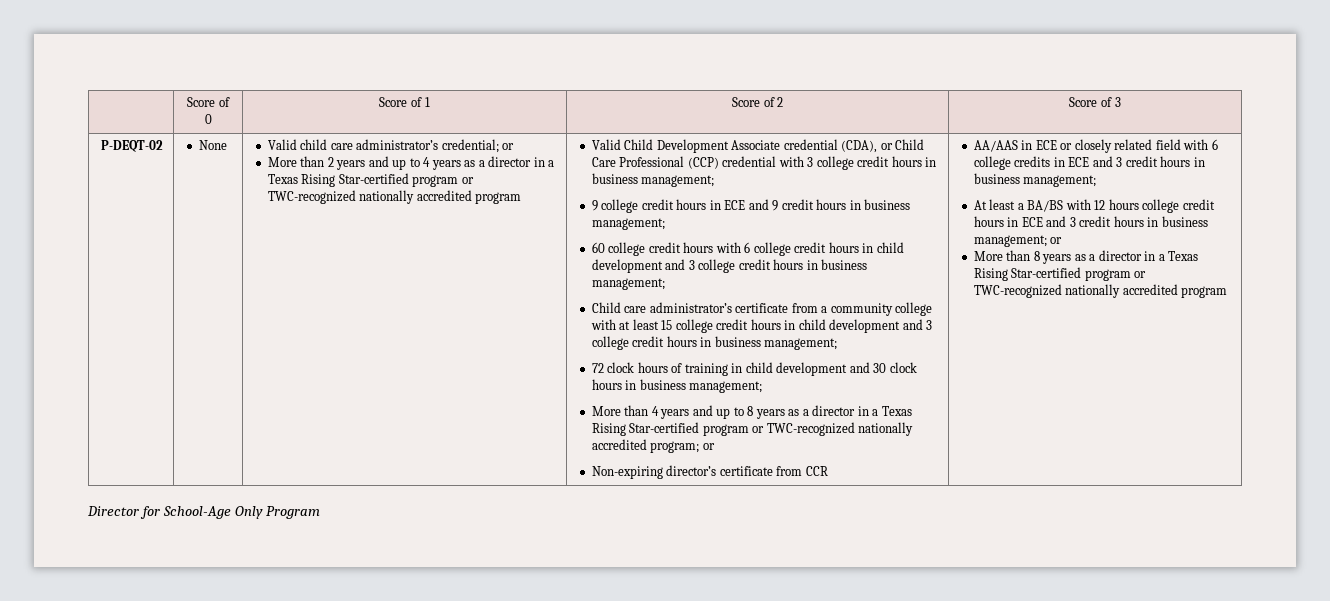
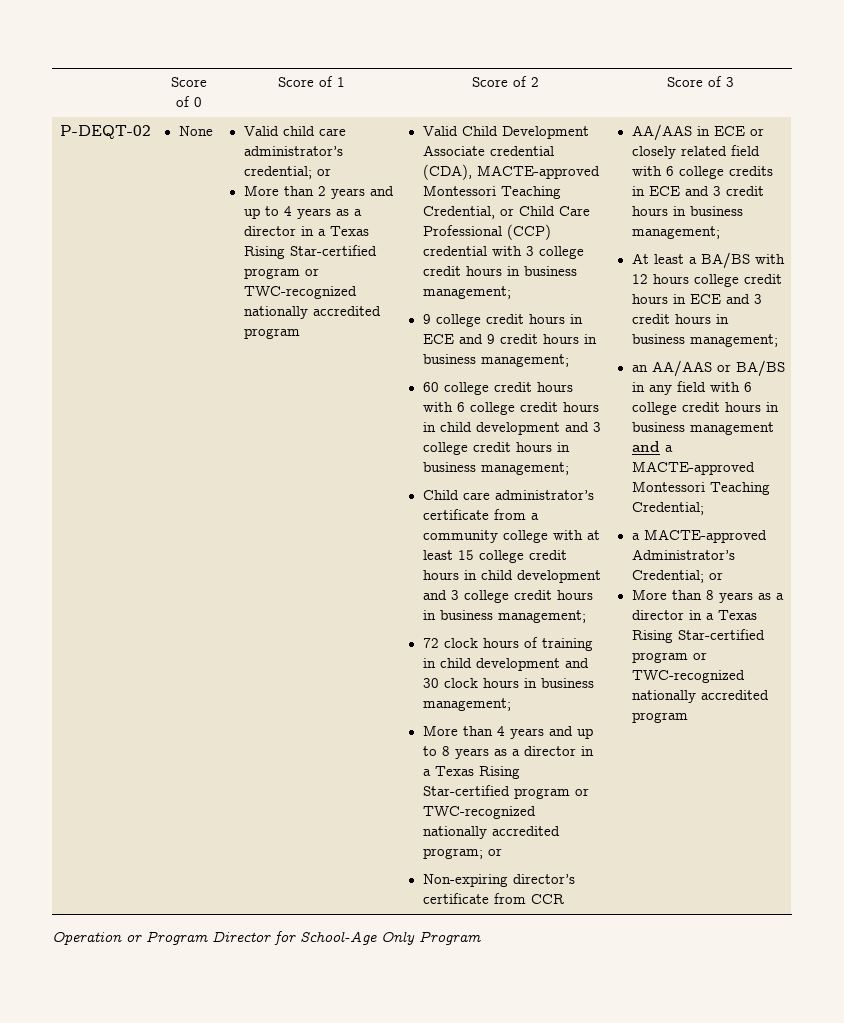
- Valid Child Development Associate credential (CDA), or Child Care Professional (CCP) credential with 3 college credit hours in business management;
+ Valid Child Development Associate credential (CDA), MACTE-approved Montessori Teaching Credential, or Child Care Professional (CCP) credential with 3 college credit hours in business management;
- At least a BA/BS with 12 hours college credit hours in ECE and 3 credit hours in business management; or
+ At least a BA/BS with 12 hours college credit hours in ECE and 3 credit hours in business management;
+ an AA/AAS or BA/BS in any field with 6 college credit hours in business management and a MACTE-approved Montessori Teaching Credential;
+ a MACTE-approved Administrator’s Credential; or
- Director for School-Age Only Program
+ Operation or Program Director for School-Age Only Program

